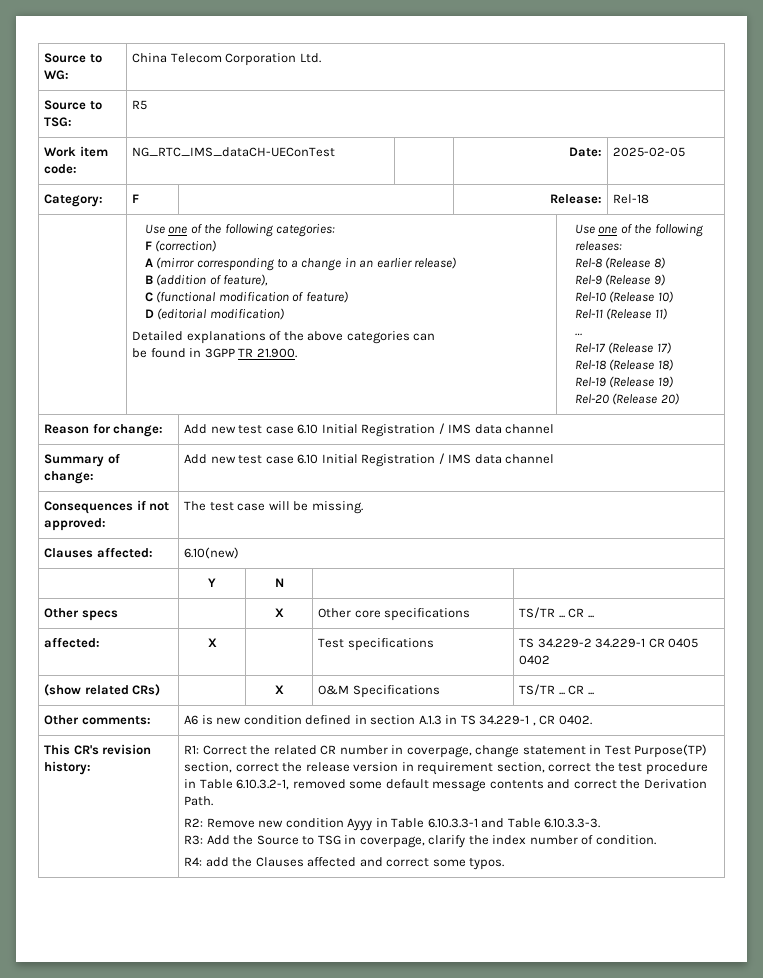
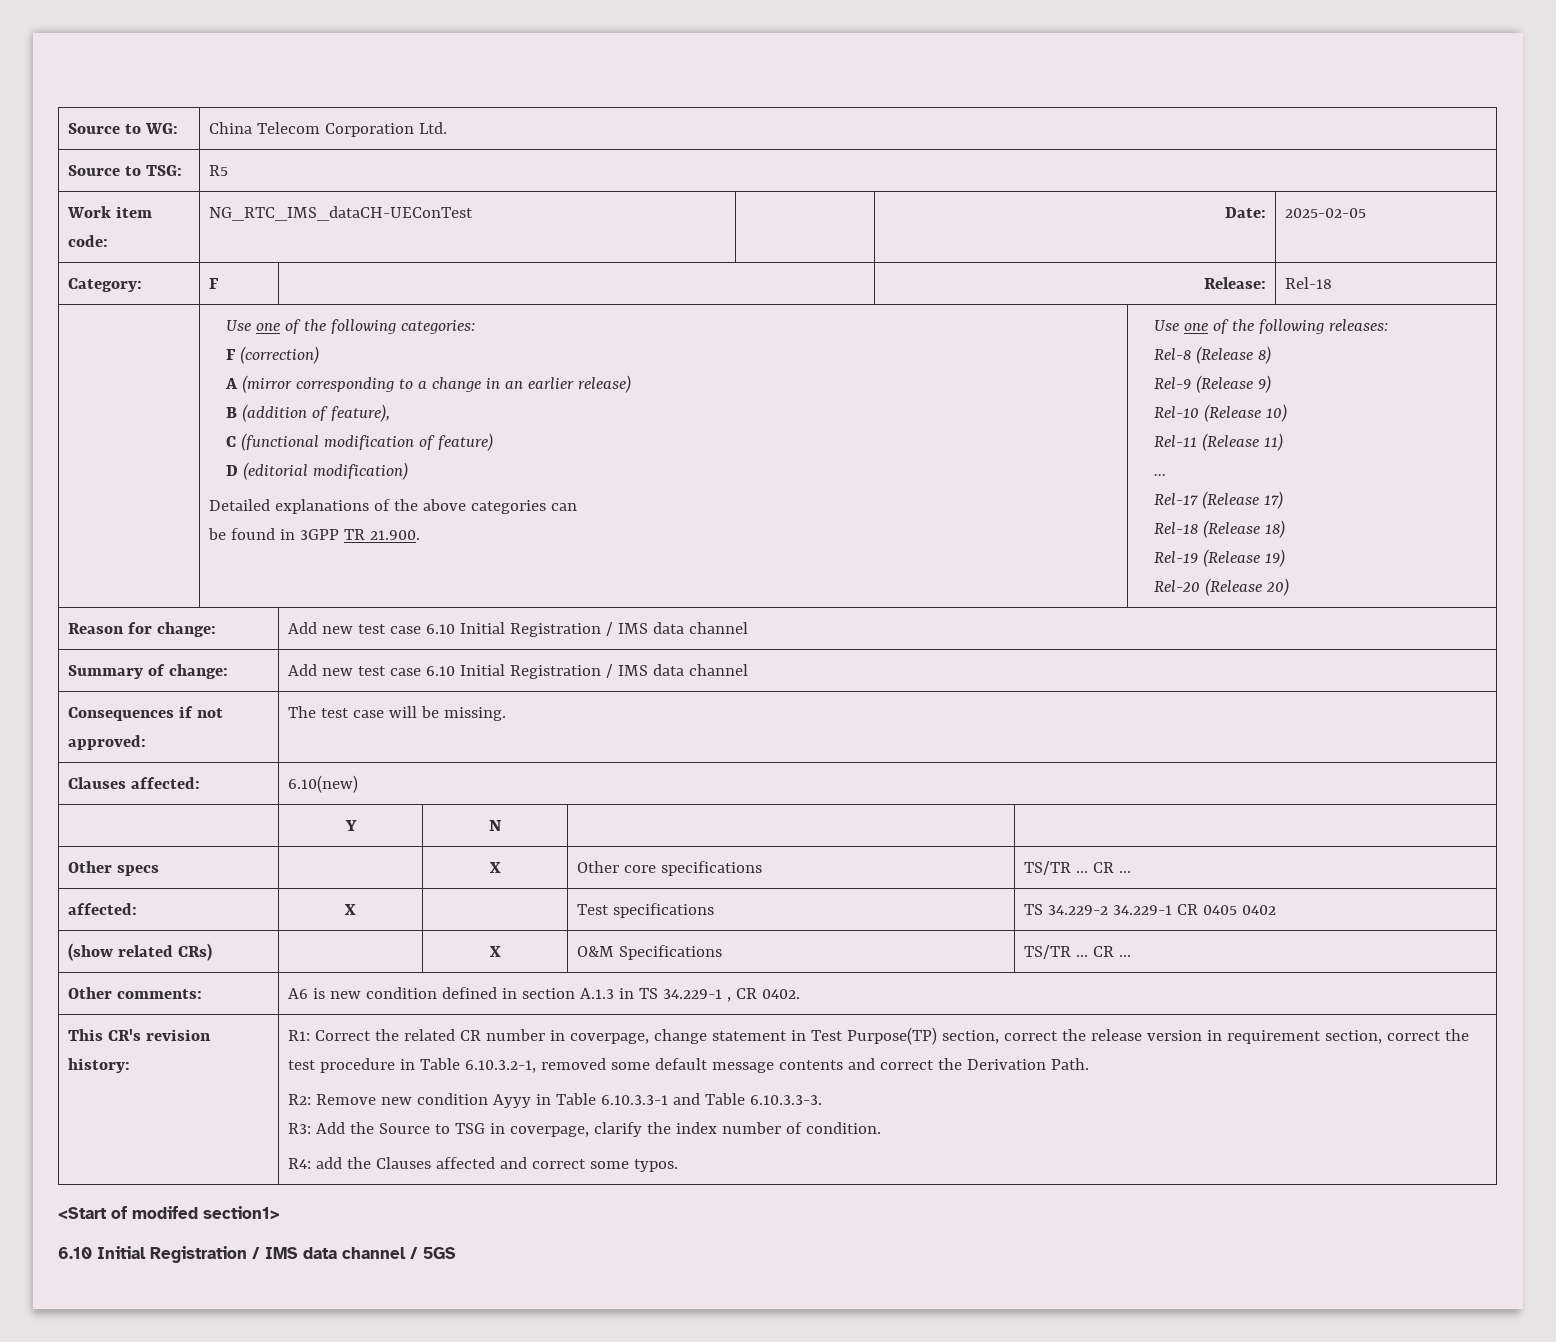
+ <Start of modifed section1>
+ 6.10 Initial Registration / IMS data channel / 5GS

